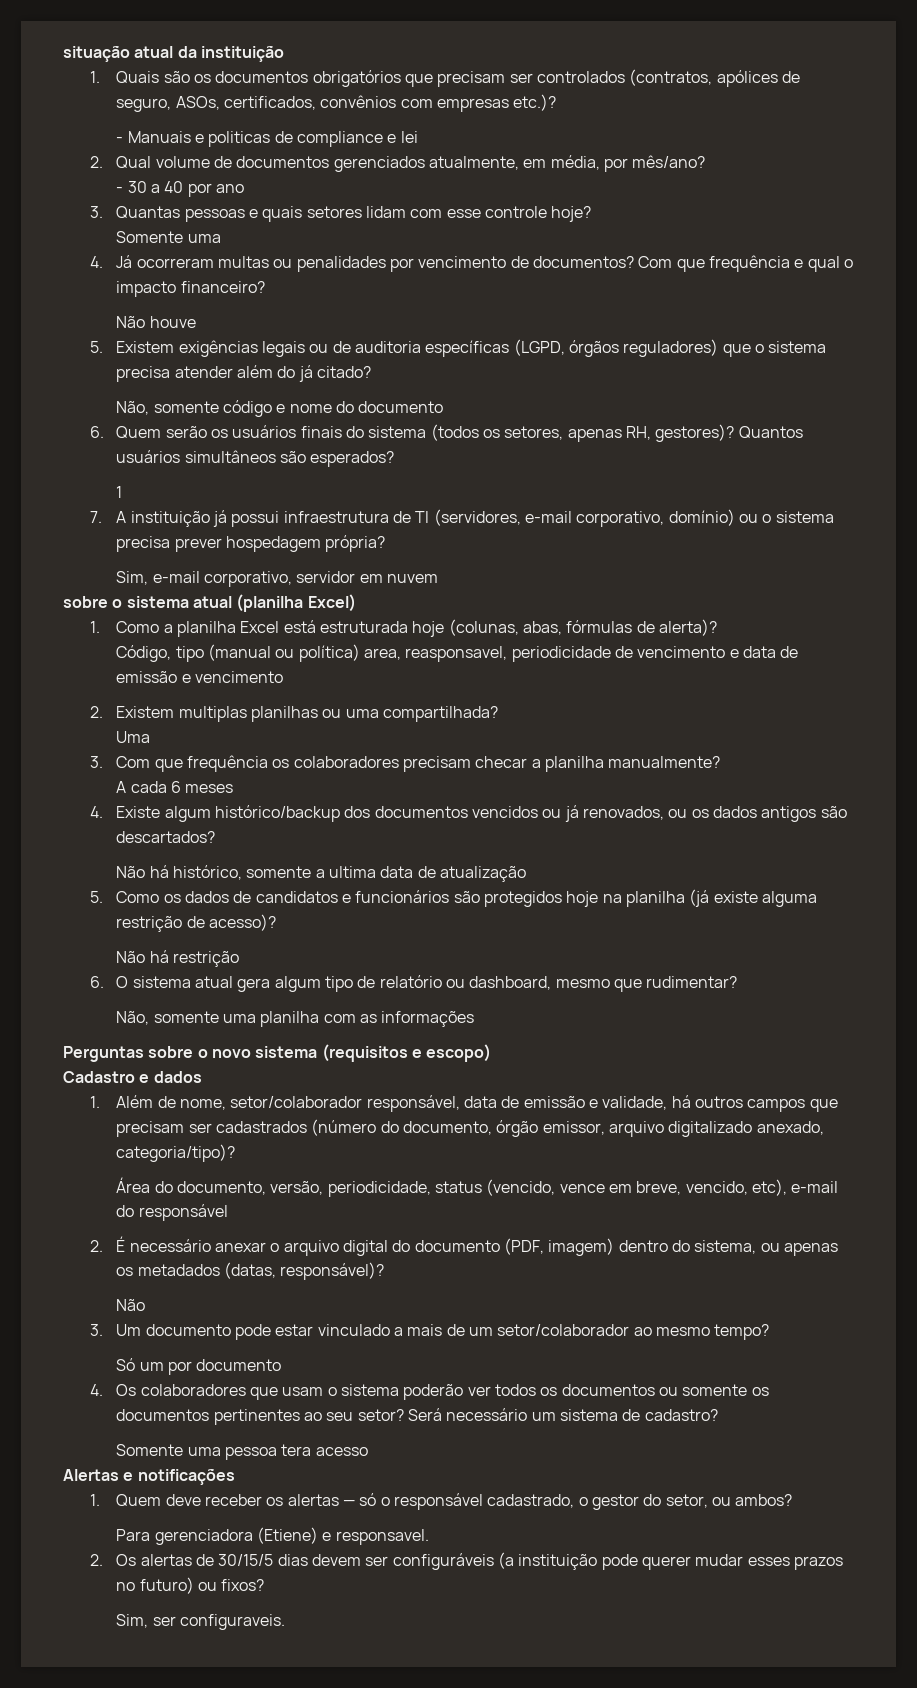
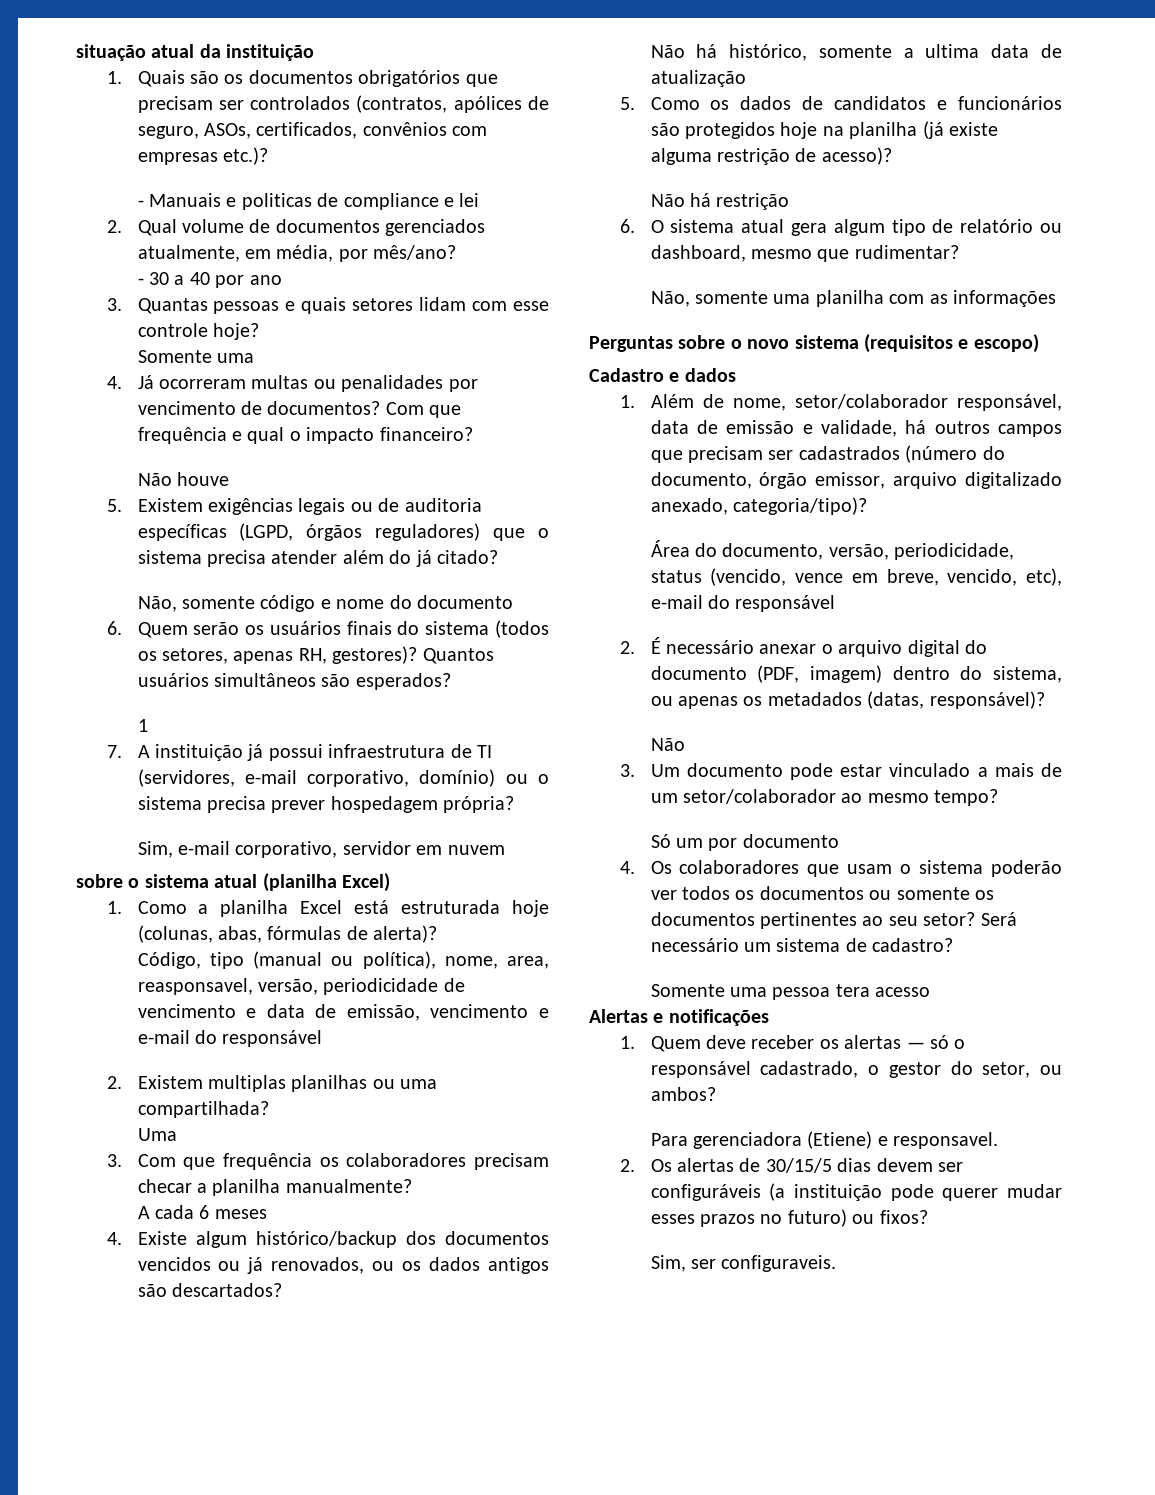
- Código, tipo (manual ou política) area, reasponsavel, periodicidade de vencimento e data de emissão e vencimento
+ Código, tipo (manual ou política), nome, area, reasponsavel, versão, periodicidade de vencimento e data de emissão, vencimento e e-mail do responsável

